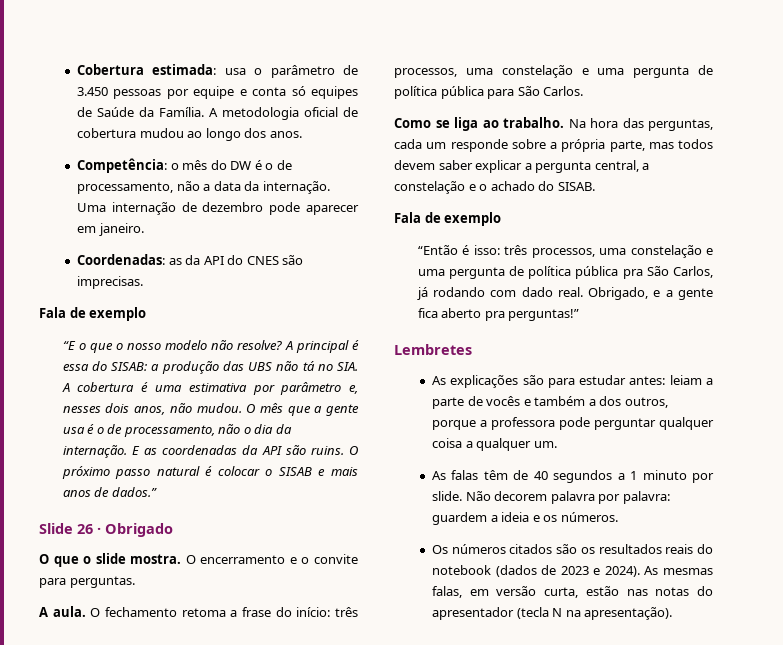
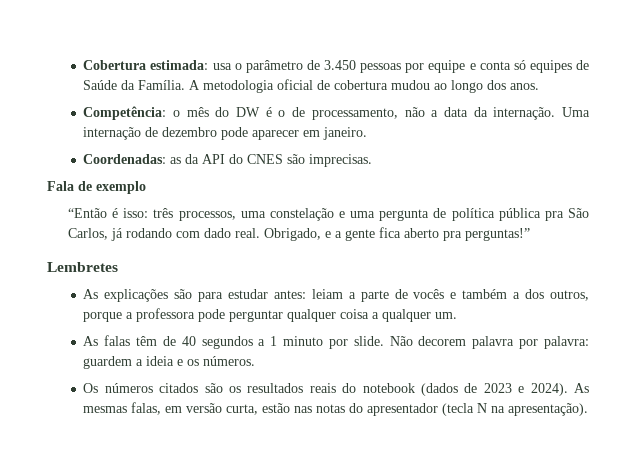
- “E o que o nosso modelo não resolve? A principal é essa do SISAB: a produção das UBS não tá no SIA. A cobertura é uma estimativa por parâmetro e, nesses dois anos, não mudou. O mês que a gente usa é o de processamento, não o dia da internação. E as coordenadas da API são ruins. O próximo passo natural é colocar o SISAB e mais anos de dados.”
- Slide 26 · Obrigado
- O que o slide mostra. O encerramento e o convite para perguntas.
- A aula. O fechamento retoma a frase do início: três processos, uma constelação e uma pergunta de política pública para São Carlos.
- Como se liga ao trabalho. Na hora das perguntas, cada um responde sobre a própria parte, mas todos devem saber explicar a pergunta central, a constelação e o achado do SISAB.
- Fala de exemplo

